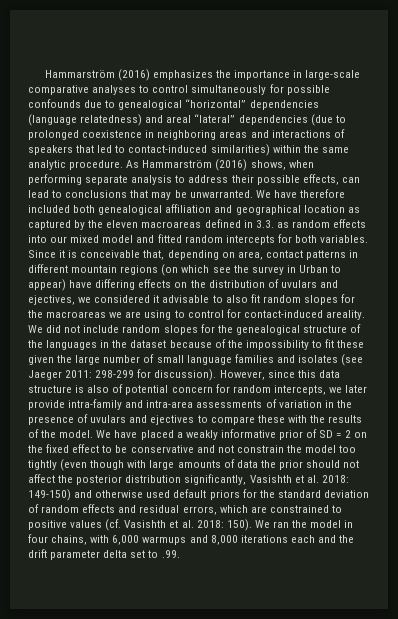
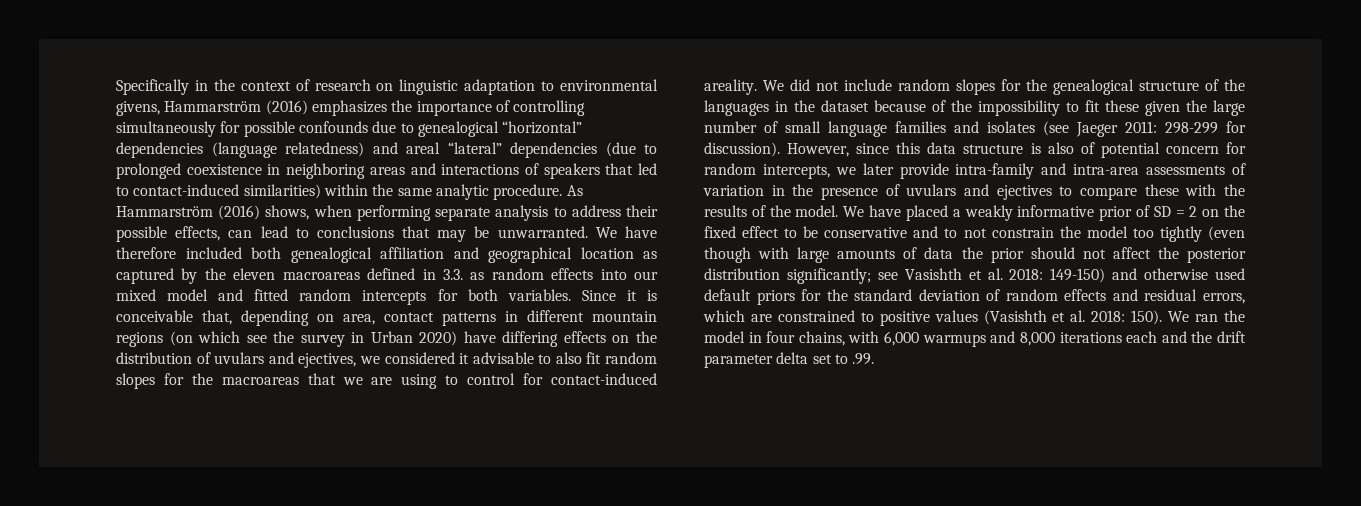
- Hammarström (2016) emphasizes the importance in large-scale comparative analyses to control simultaneously for possible confounds due to genealogical “horizontal” dependencies (language relatedness) and areal “lateral” dependencies (due to prolonged coexistence in neighboring areas and interactions of speakers that led to contact-induced similarities) within the same analytic procedure.
+ Specifically in the context of research on linguistic adaptation to environmental givens, Hammarström (2016) emphasizes the importance of controlling simultaneously for possible confounds due to genealogical “horizontal” dependencies (language relatedness) and areal “lateral” dependencies (due to prolonged coexistence in neighboring areas and interactions of speakers that led to contact-induced similarities) within the same analytic procedure.
- Since it is conceivable that, depending on area, contact patterns in different mountain regions (on which see the survey in Urban to appear) have differing effects on the distribution of uvulars and ejectives, we considered it advisable to also fit random slopes for the macroareas we are using to control for contact-induced areality.
+ Since it is conceivable that, depending on area, contact patterns in different mountain regions (on which see the survey in Urban 2020) have differing effects on the distribution of uvulars and ejectives, we considered it advisable to also fit random slopes for the macroareas that we are using to control for contact-induced areality.
- We have placed a weakly informative prior of SD = 2 on the fixed effect to be conservative and not constrain the model too tightly (even though with large amounts of data the prior should not affect the posterior distribution significantly, Vasishth et al. 2018:
+ We have placed a weakly informative prior of SD = 2 on the fixed effect to be conservative and to not constrain the model too tightly (even though with large amounts of data the prior should not affect the posterior distribution significantly; see Vasishth et al. 2018:
- 149-150) and otherwise used default priors for the standard deviation of random effects and residual errors, which are constrained to positive values (cf. Vasishth et al. 2018:
+ 149-150) and otherwise used default priors for the standard deviation of random effects and residual errors, which are constrained to positive values (Vasishth et al. 2018:

